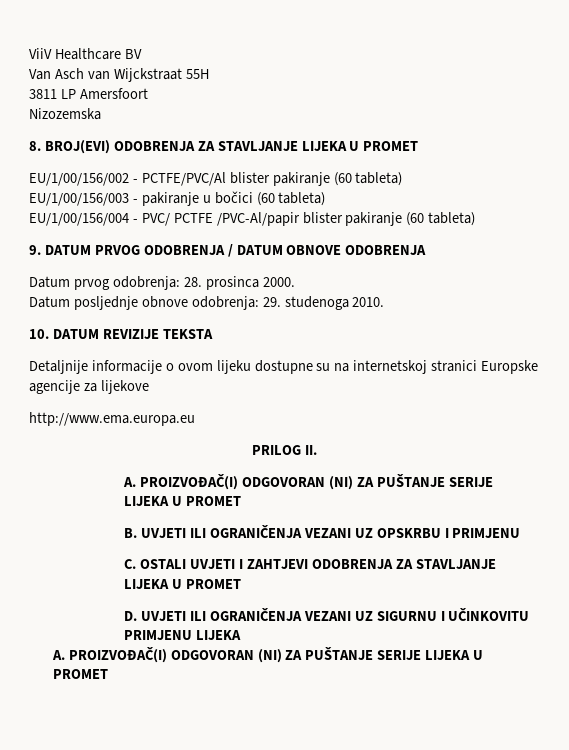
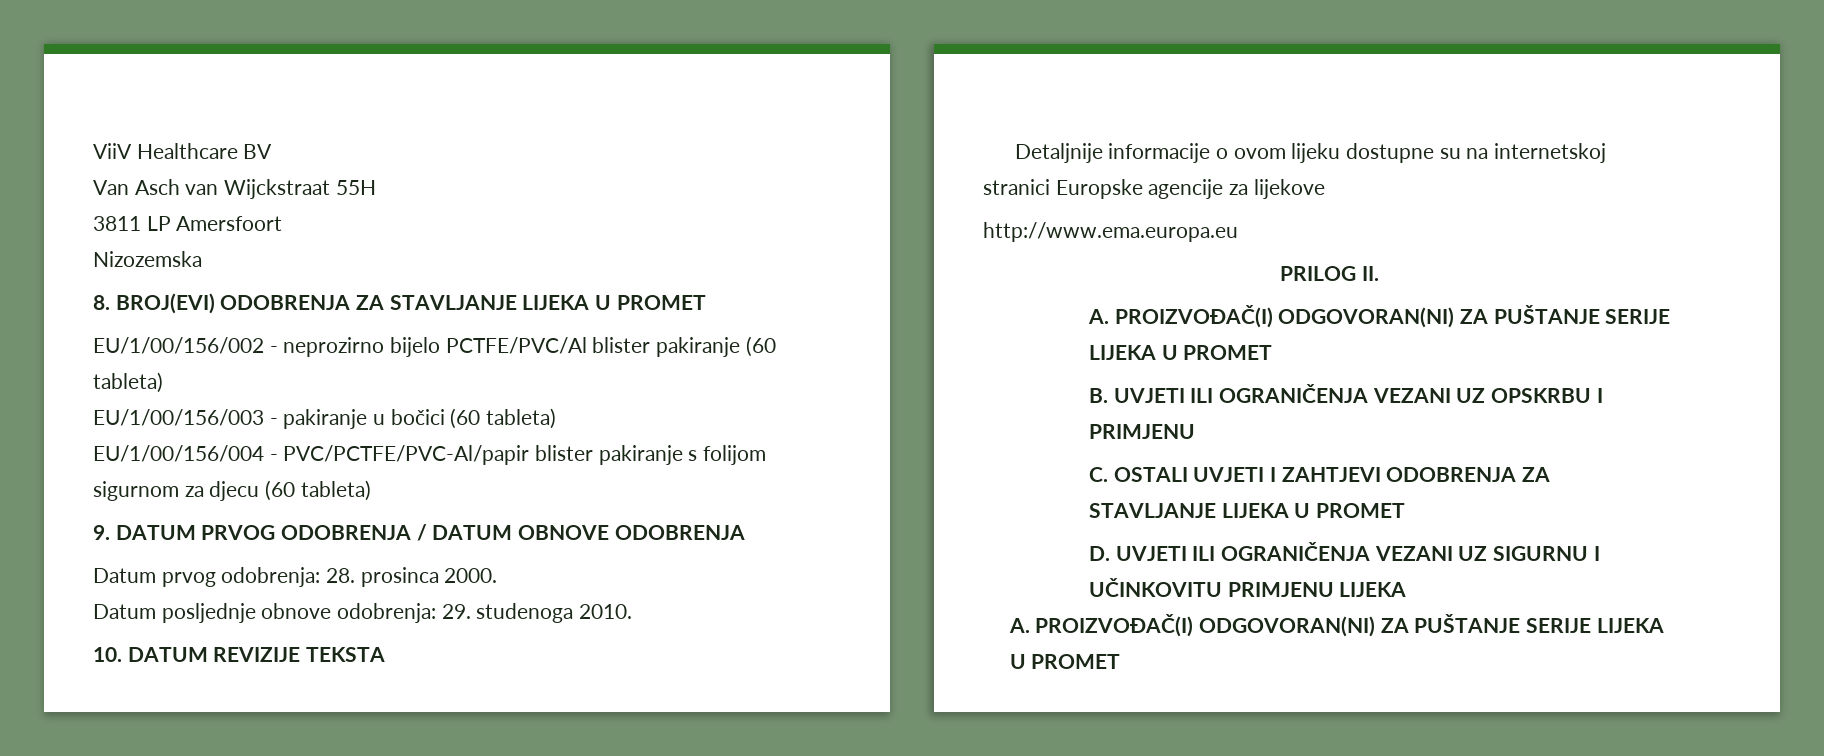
- EU/1/00/156/002 - PCTFE/PVC/Al blister pakiranje (60 tableta)
+ EU/1/00/156/002 - neprozirno bijelo PCTFE/PVC/Al blister pakiranje (60 tableta)
- EU/1/00/156/004 - PVC/ PCTFE /PVC-Al/papir blister pakiranje (60 tableta)
+ EU/1/00/156/004 - PVC/PCTFE/PVC-Al/papir blister pakiranje s folijom sigurnom za djecu (60 tableta)
  PRILOG II.
- A. PROIZVOĐAČ(I) ODGOVORAN (NI) ZA PUŠTANJE SERIJE LIJEKA U PROMET
+ A. PROIZVOĐAČ(I) ODGOVORAN(NI) ZA PUŠTANJE SERIJE LIJEKA U PROMET
  D. UVJETI ILI OGRANIČENJA VEZANI UZ SIGURNU I UČINKOVITU PRIMJENU LIJEKA
- A. PROIZVOĐAČ(I) ODGOVORAN (NI) ZA PUŠTANJE SERIJE LIJEKA U PROMET
+ A. PROIZVOĐAČ(I) ODGOVORAN(NI) ZA PUŠTANJE SERIJE LIJEKA U PROMET

